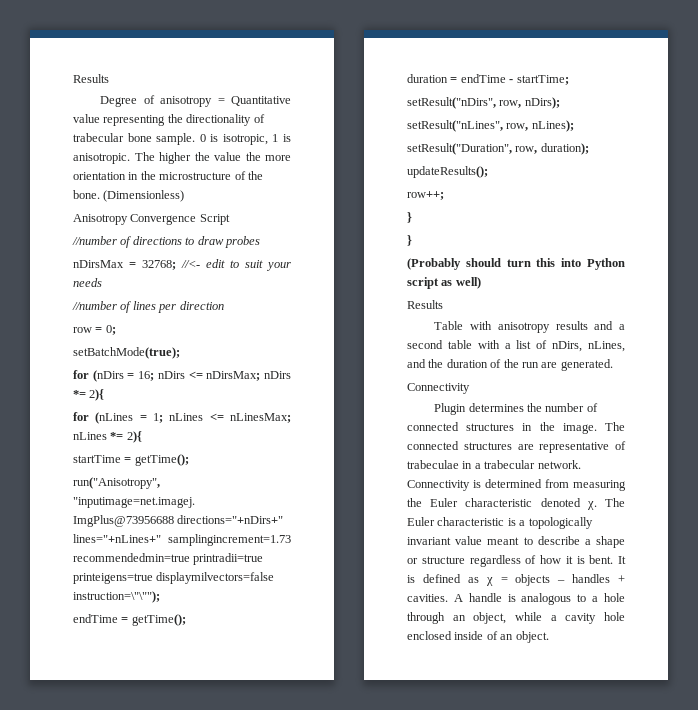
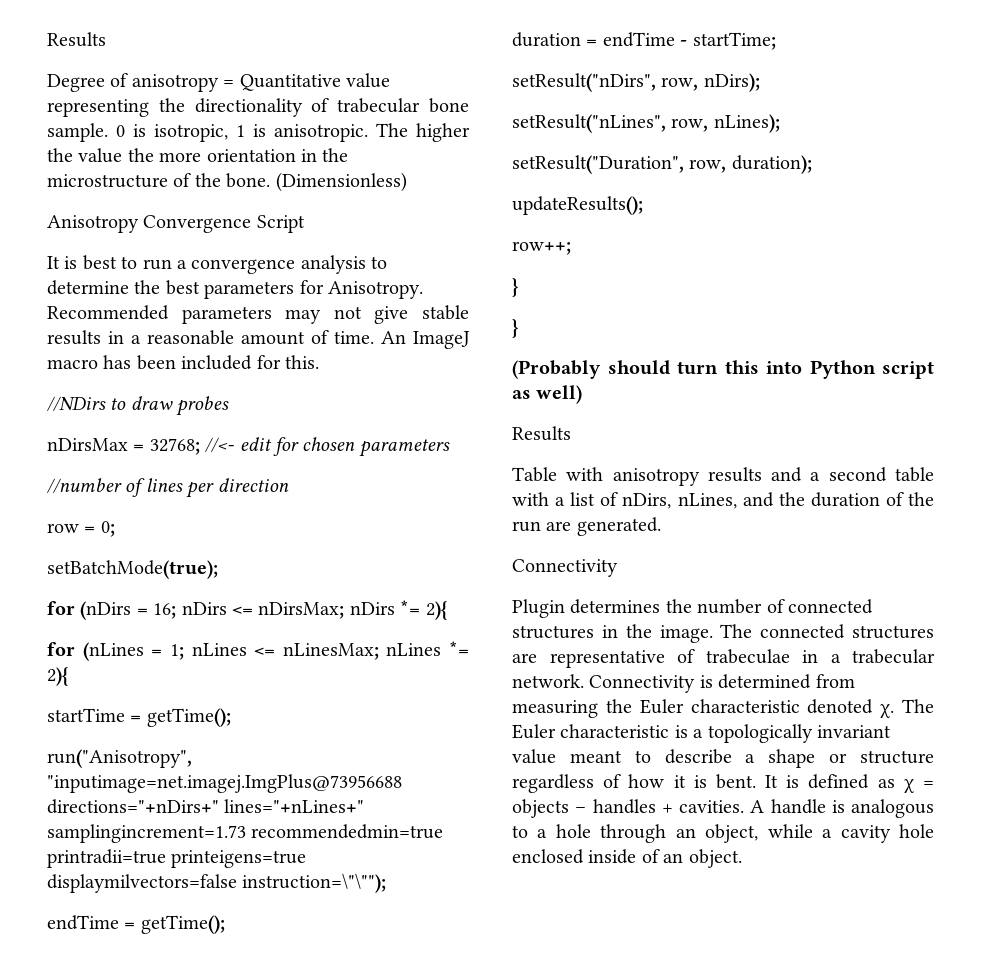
- //number of directions to draw probes
+ It is best to run a convergence analysis to determine the best parameters for Anisotropy. Recommended parameters may not give stable results in a reasonable amount of time. An ImageJ macro has been included for this.
+ //NDirs to draw probes
- nDirsMax = 32768; //<- edit to suit your needs
+ nDirsMax = 32768; //<- edit for chosen parameters

